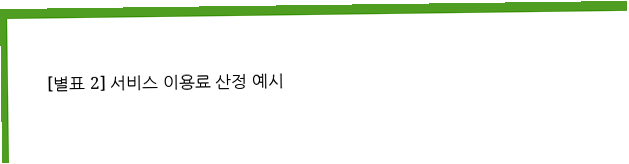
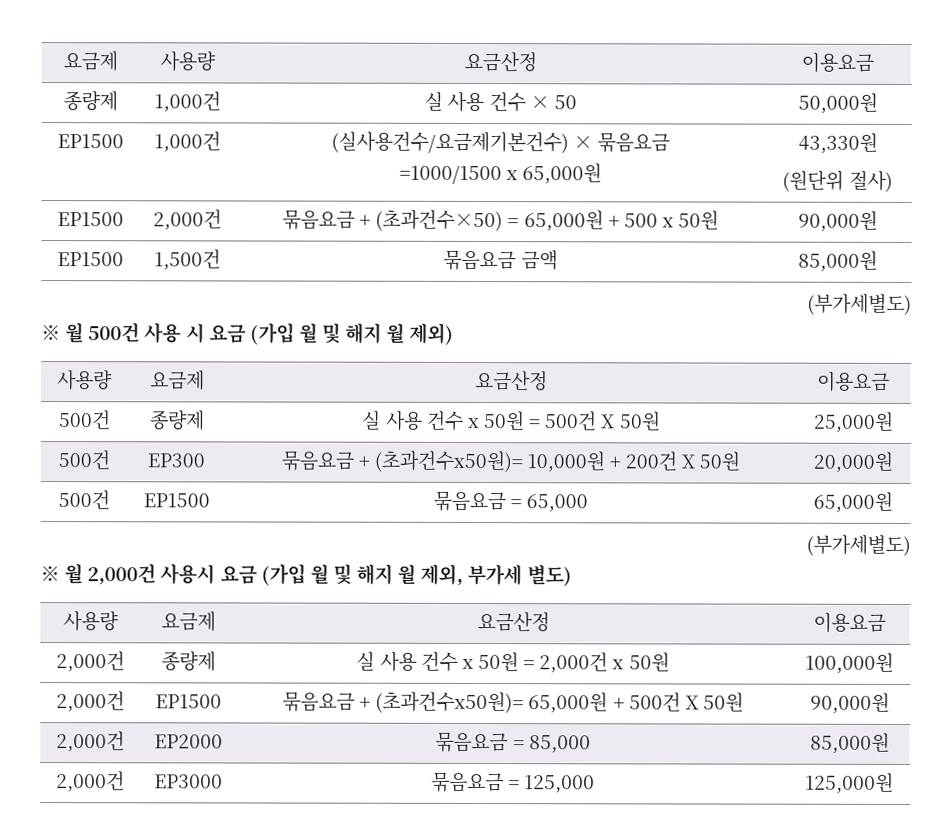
- [별표 2] 서비스 이용료 산정 예시
+ 요금제 | 사용량 | 요금산정 | 이용요금
+ 종량제 | 1,000건 | 실 사용 건수 × 50 | 50,000원
+ EP1500 | 1,000건 | (실사용건수/요금제기본건수) × 묶음요금
+ =1000/1500 x 65,000원 | 43,330원
+ (원단위 절사)
+ EP1500 | 2,000건 | 묶음요금 + (초과건수×50) = 65,000원 + 500 x 50원 | 90,000원
+ EP1500 | 1,500건 | 묶음요금 금액 | 85,000원
+ (부가세별도)
+ ※ 월 500건 사용 시 요금 (가입 월 및 해지 월 제외)
+ 사용량 | 요금제 | 요금산정 | 이용요금
+ 500건 | 종량제 | 실 사용 건수 x 50원 = 500건 X 50원 | 25,000원
+ 500건 | EP300 | 묶음요금 + (초과건수x50원)= 10,000원 + 200건 X 50원 | 20,000원
+ 500건 | EP1500 | 묶음요금 = 65,000 | 65,000원
+ (부가세별도)
+ ※ 월 2,000건 사용시 요금 (가입 월 및 해지 월 제외, 부가세 별도)
+ 사용량 | 요금제 | 요금산정 | 이용요금
+ 2,000건 | 종량제 | 실 사용 건수 x 50원 = 2,000건 x 50원 | 100,000원
+ 2,000건 | EP1500 | 묶음요금 + (초과건수x50원)= 65,000원 + 500건 X 50원 | 90,000원
+ 2,000건 | EP2000 | 묶음요금 = 85,000 | 85,000원
+ 2,000건 | EP3000 | 묶음요금 = 125,000 | 125,000원

